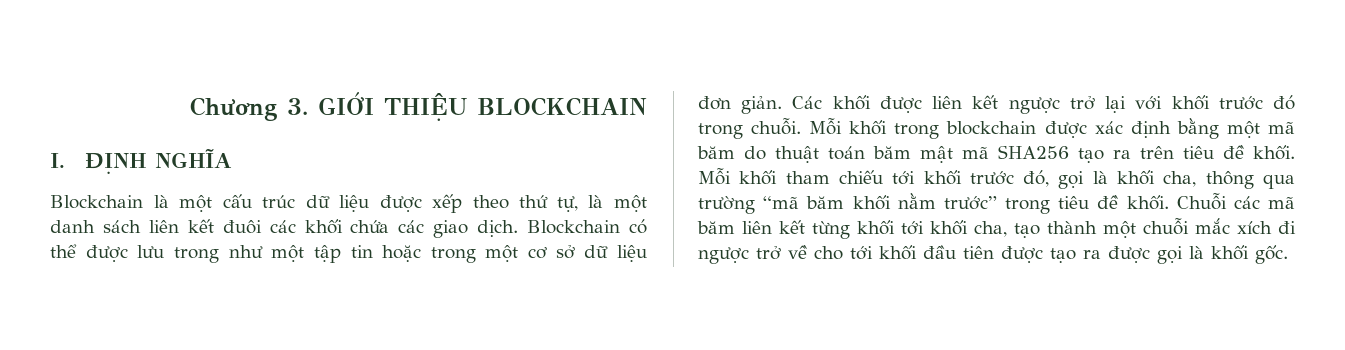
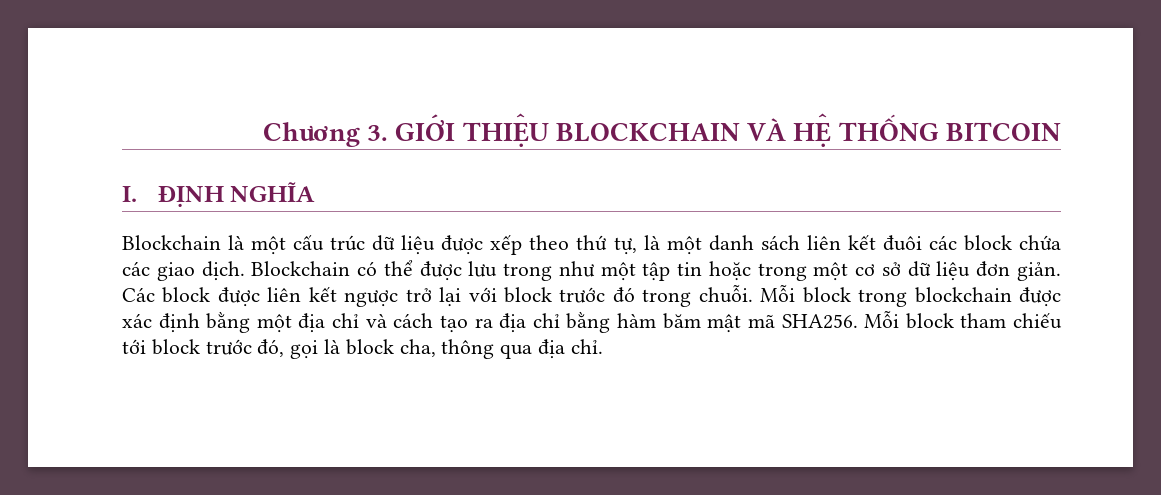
- Chương 3. GIỚI THIỆU BLOCKCHAIN
+ Chương 3. GIỚI THIỆU BLOCKCHAIN VÀ HỆ THỐNG BITCOIN
- Blockchain là một cấu trúc dữ liệu được xếp theo thứ tự, là một danh sách liên kết đuôi các khối chứa các giao dịch.
+ Blockchain là một cấu trúc dữ liệu được xếp theo thứ tự, là một danh sách liên kết đuôi các block chứa các giao dịch.
- Các khối được liên kết ngược trở lại với khối trước đó trong chuỗi.
+ Các block được liên kết ngược trở lại với block trước đó trong chuỗi.
- Mỗi khối trong blockchain được xác định bằng một mã băm do thuật toán băm mật mã SHA256 tạo ra trên tiêu đề khối. Mỗi khối tham chiếu tới khối trước đó, gọi là khối cha, thông qua trường “mã băm khối nằm trước” trong tiêu đề khối. Chuỗi các mã băm liên kết từng khối tới khối cha, tạo thành một chuỗi mắc xích đi ngược trở về cho tới khối đầu tiên được tạo ra được gọi là khối gốc.
+ Mỗi block trong blockchain được xác định bằng một địa chỉ và cách tạo ra địa chỉ bằng hàm băm mật mã SHA256. Mỗi block tham chiếu tới block trước đó, gọi là block cha, thông qua địa chỉ.

